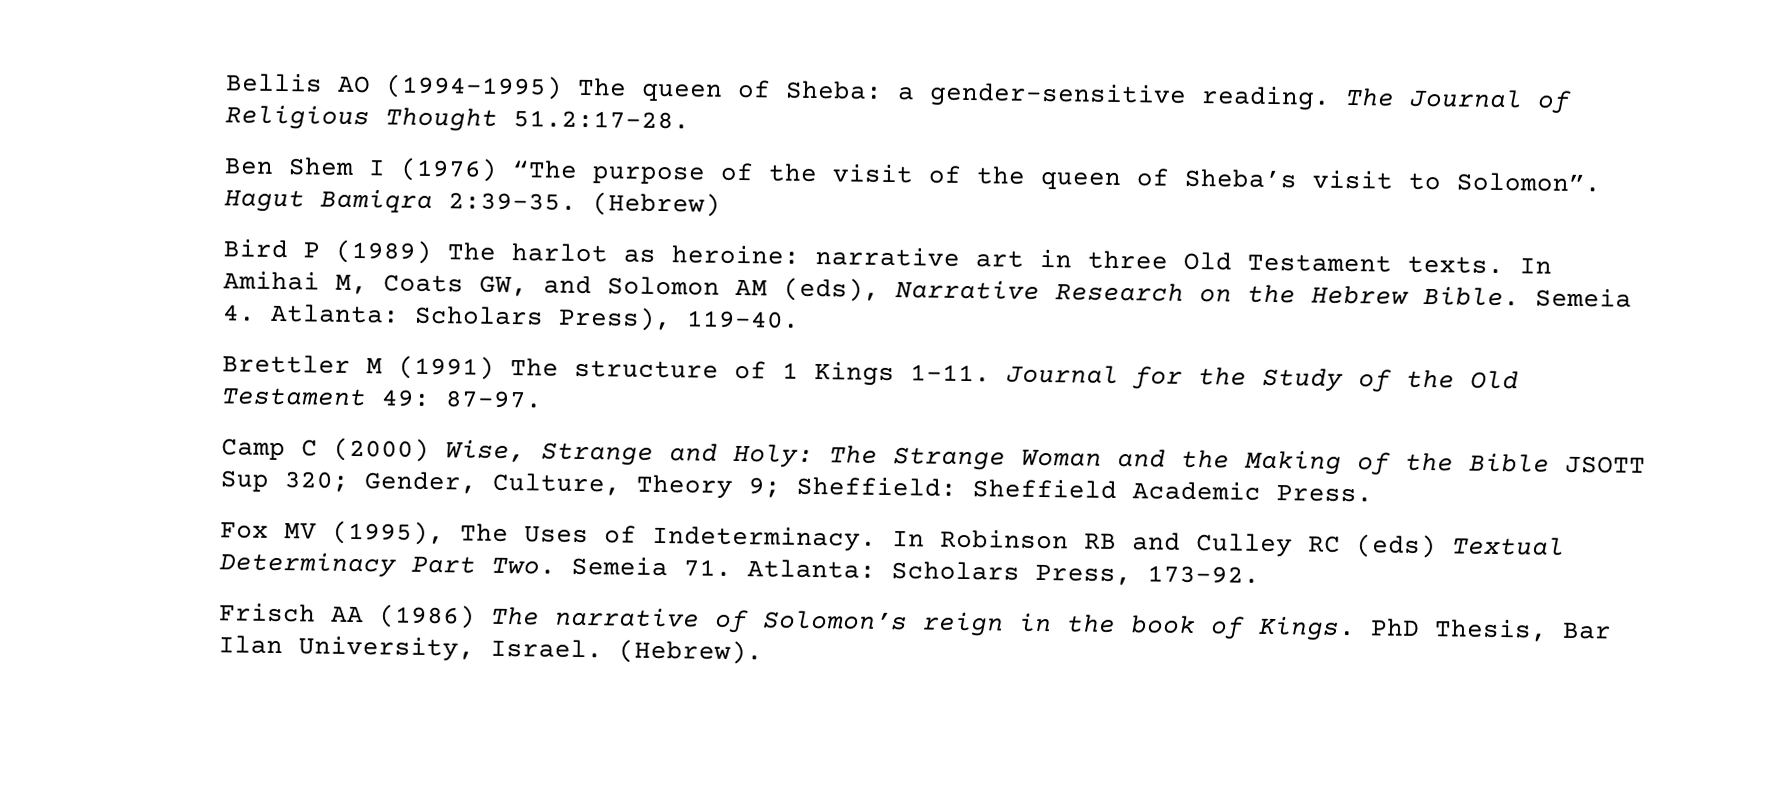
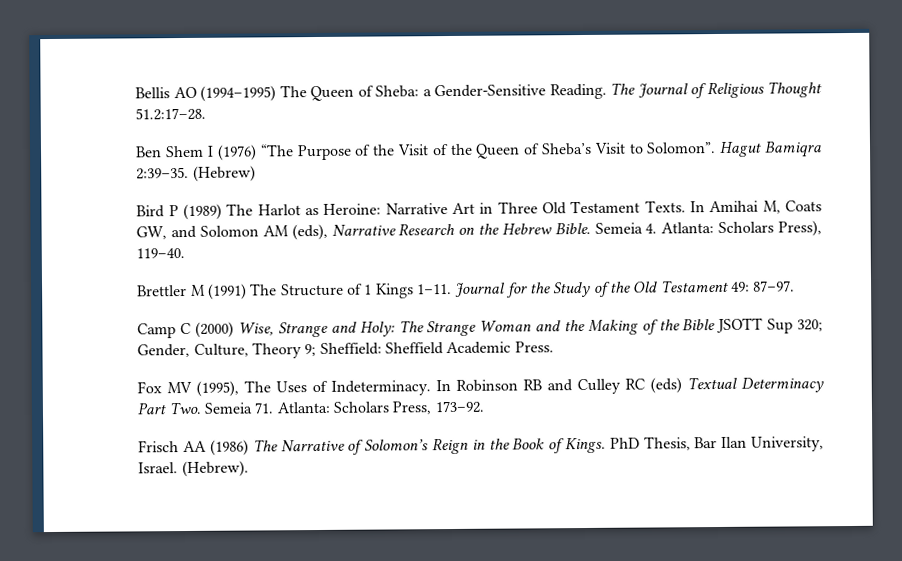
- Bellis AO (1994–1995) The queen of Sheba: a gender-sensitive reading.
+ Bellis AO (1994–1995) The Queen of Sheba: a Gender-Sensitive Reading.
- Ben Shem I (1976) “The purpose of the visit of the queen of Sheba’s visit to Solomon”.
+ Ben Shem I (1976) “The Purpose of the Visit of the Queen of Sheba’s Visit to Solomon”.
- Bird P (1989) The harlot as heroine: narrative art in three Old Testament texts.
+ Bird P (1989) The Harlot as Heroine: Narrative Art in Three Old Testament Texts.
- Brettler M (1991) The structure of 1 Kings 1–11.
+ Brettler M (1991) The Structure of 1 Kings 1–11.
- Frisch AA (1986) The narrative of Solomon’s reign in the book of Kings.
+ Frisch AA (1986) The Narrative of Solomon’s Reign in the Book of Kings.

